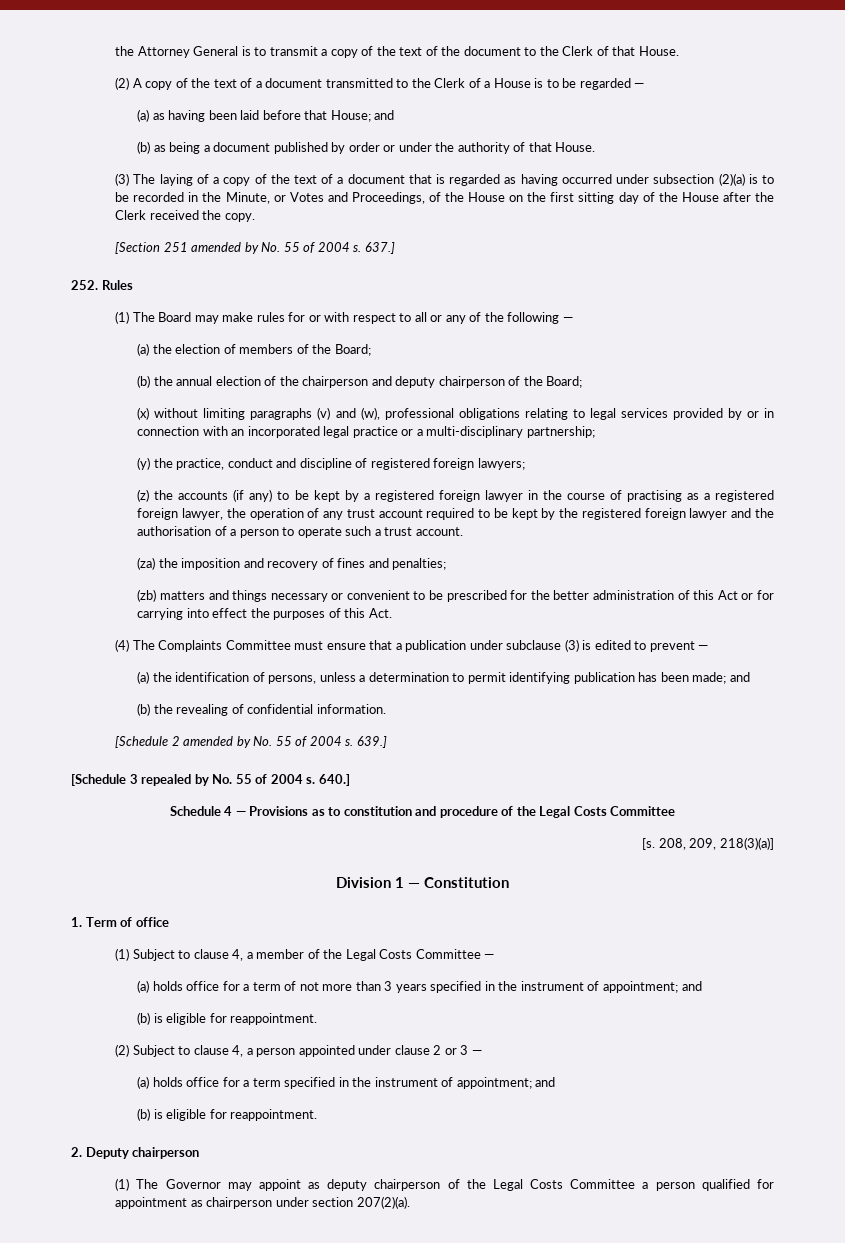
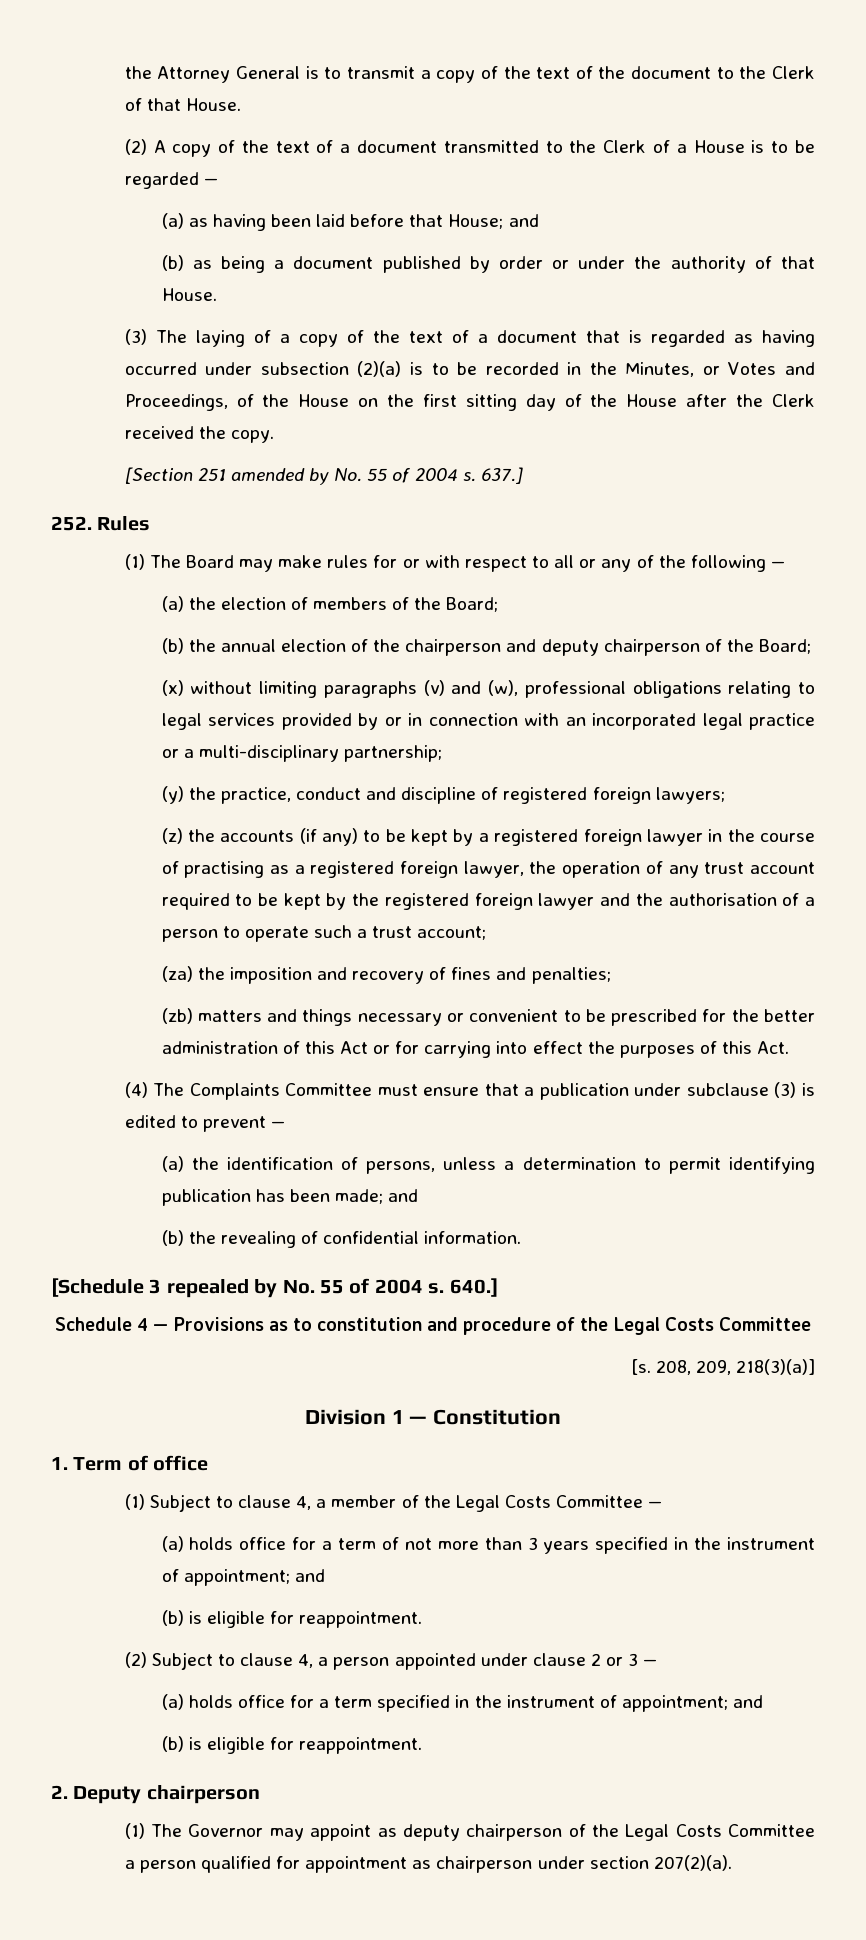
- (3) The laying of a copy of the text of a document that is regarded as having occurred under subsection (2)(a) is to be recorded in the Minute, or Votes and Proceedings, of the House on the first sitting day of the House after the Clerk received the copy.
+ (3) The laying of a copy of the text of a document that is regarded as having occurred under subsection (2)(a) is to be recorded in the Minutes, or Votes and Proceedings, of the House on the first sitting day of the House after the Clerk received the copy.
- (z) the accounts (if any) to be kept by a registered foreign lawyer in the course of practising as a registered foreign lawyer, the operation of any trust account required to be kept by the registered foreign lawyer and the authorisation of a person to operate such a trust account.
+ (z) the accounts (if any) to be kept by a registered foreign lawyer in the course of practising as a registered foreign lawyer, the operation of any trust account required to be kept by the registered foreign lawyer and the authorisation of a person to operate such a trust account;
- [Schedule 2 amended by No. 55 of 2004 s. 639.]

